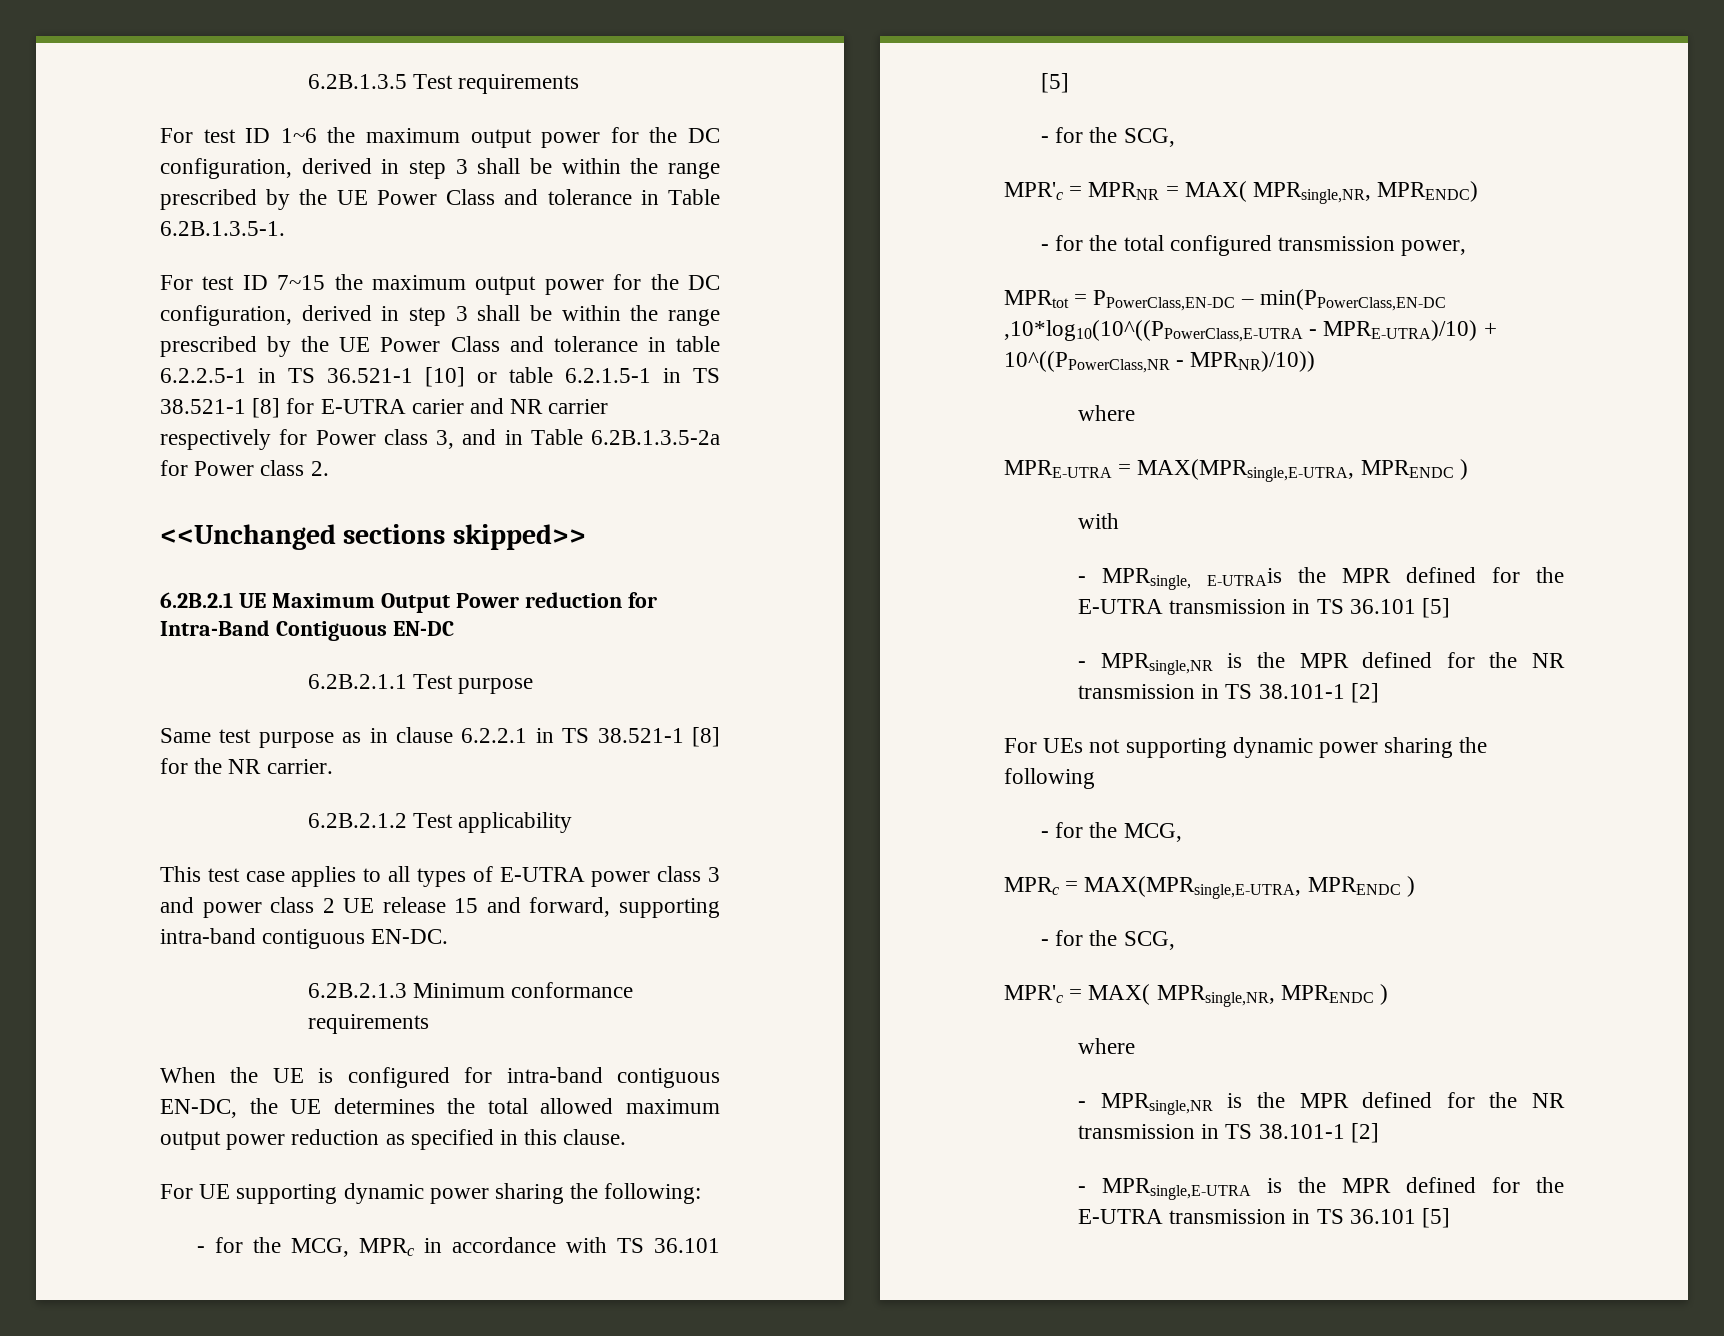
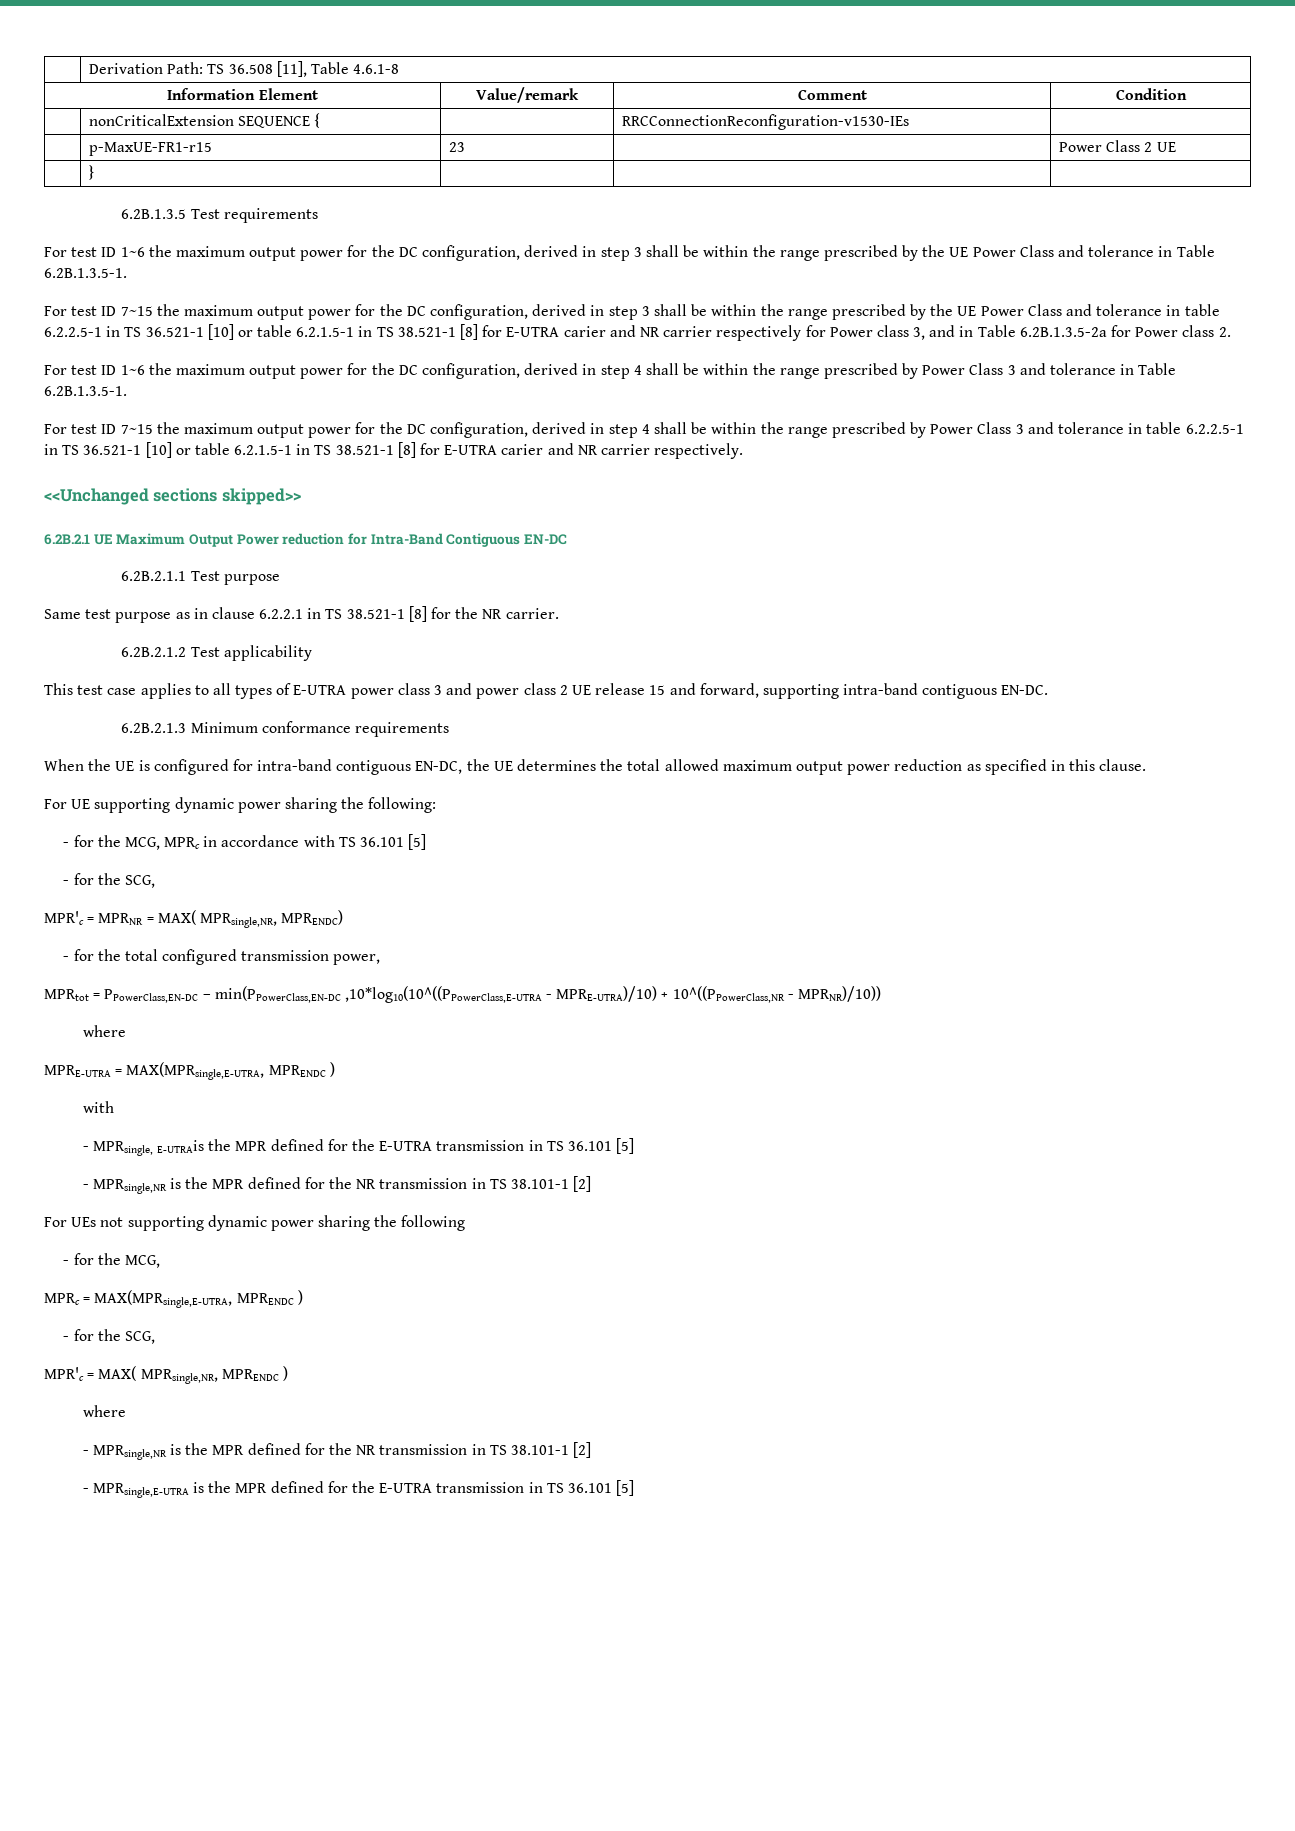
+ | Derivation Path: TS 36.508 [11], Table 4.6.1-8
+ Information Element | Value/remark | Comment | Condition
+ | nonCriticalExtension SEQUENCE { | | RRCConnectionReconfiguration-v1530-IEs |
+ | p-MaxUE-FR1-r15 | 23 | | Power Class 2 UE
+ | } | | |
+ For test ID 1~6 the maximum output power for the DC configuration, derived in step 4 shall be within the range prescribed by Power Class 3 and tolerance in Table 6.2B.1.3.5-1.
+ For test ID 7~15 the maximum output power for the DC configuration, derived in step 4 shall be within the range prescribed by Power Class 3 and tolerance in table 6.2.2.5-1 in TS 36.521-1 [10] or table 6.2.1.5-1 in TS 38.521-1 [8] for E-UTRA carier and NR carrier respectively.

